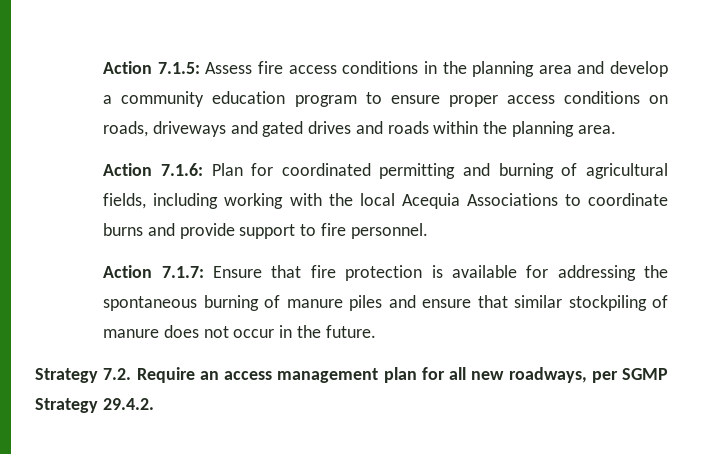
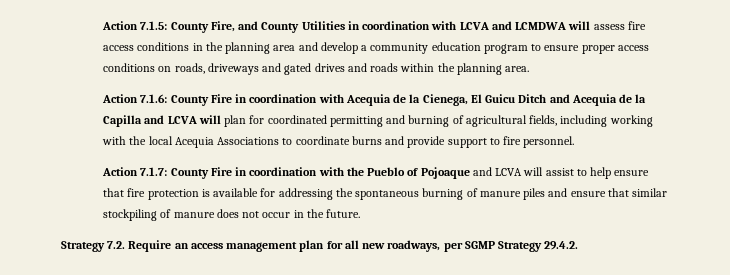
- Action 7.1.5: Assess fire access conditions in the planning area and develop a community education program to ensure proper access conditions on roads, driveways and gated drives and roads within the planning area.
+ Action 7.1.5: County Fire, and County Utilities in coordination with LCVA and LCMDWA will assess fire access conditions in the planning area and develop a community education program to ensure proper access conditions on roads, driveways and gated drives and roads within the planning area.
- Action 7.1.6: Plan for coordinated permitting and burning of agricultural fields, including working with the local Acequia Associations to coordinate burns and provide support to fire personnel.
+ Action 7.1.6: County Fire in coordination with Acequia de la Cienega, El Guicu Ditch and Acequia de la Capilla and LCVA will plan for coordinated permitting and burning of agricultural fields, including working with the local Acequia Associations to coordinate burns and provide support to fire personnel.
- Action 7.1.7: Ensure that fire protection is available for addressing the spontaneous burning of manure piles and ensure that similar stockpiling of manure does not occur in the future.
+ Action 7.1.7: County Fire in coordination with the Pueblo of Pojoaque and LCVA will assist to help ensure that fire protection is available for addressing the spontaneous burning of manure piles and ensure that similar stockpiling of manure does not occur in the future.

